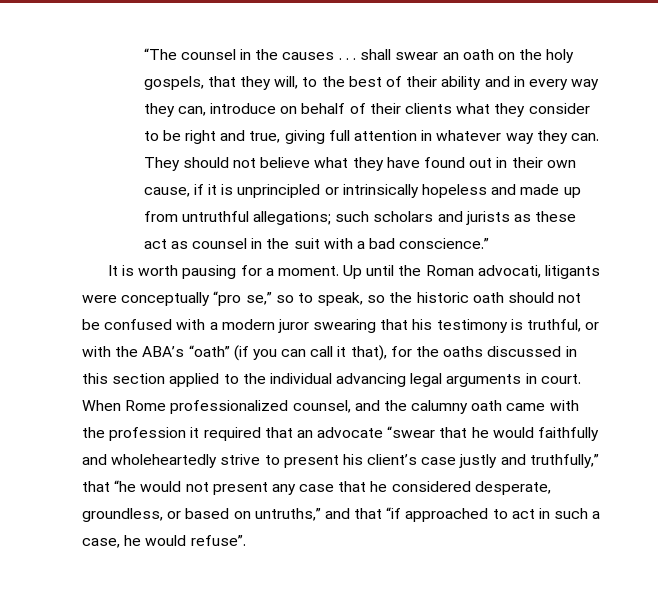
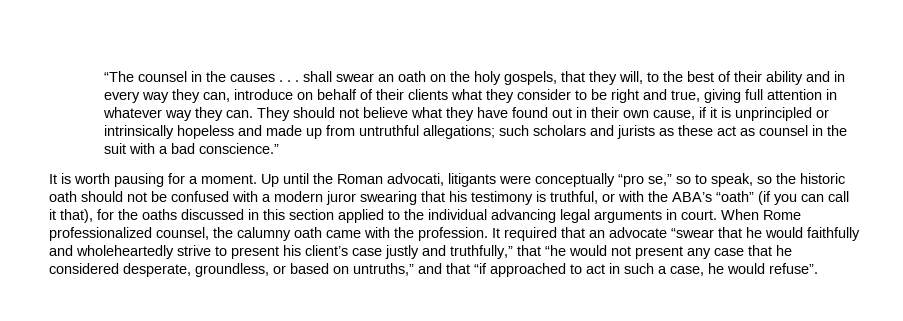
- When Rome professionalized counsel, and the calumny oath came with the profession it required that an advocate “swear that he would faithfully and wholeheartedly strive to present his client’s case justly and truthfully,” that “he would not present any case that he considered desperate, groundless, or based on untruths,” and that “if approached to act in such a case, he would refuse”.
+ When Rome professionalized counsel, the calumny oath came with the profession. It required that an advocate “swear that he would faithfully and wholeheartedly strive to present his client’s case justly and truthfully,” that “he would not present any case that he considered desperate, groundless, or based on untruths,” and that “if approached to act in such a case, he would refuse”.

